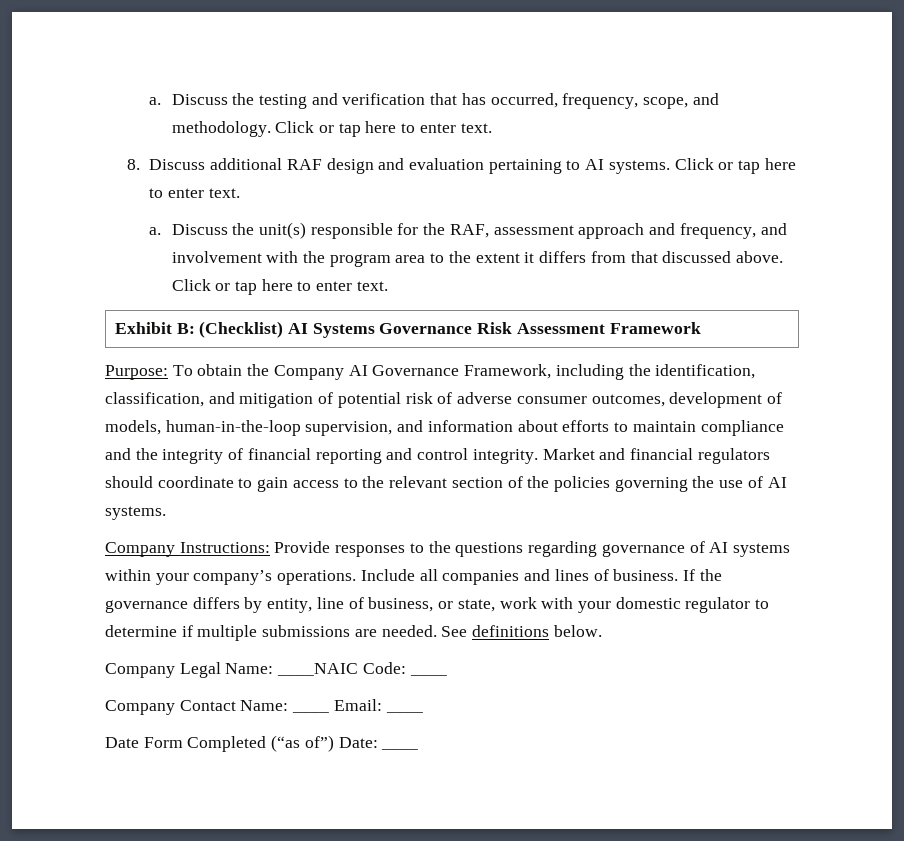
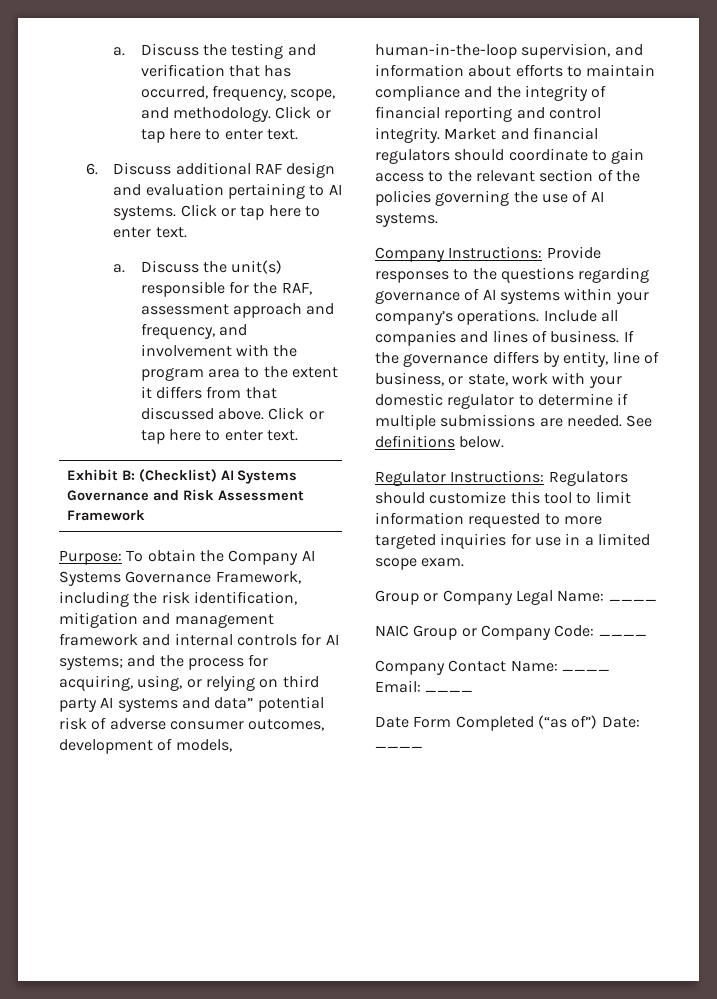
- 8. Discuss additional RAF design and evaluation pertaining to AI systems.
+ 6. Discuss additional RAF design and evaluation pertaining to AI systems.
- Exhibit B: (Checklist) AI Systems Governance Risk Assessment Framework
+ Exhibit B: (Checklist) AI Systems Governance and Risk Assessment Framework
- Purpose: To obtain the Company AI Governance Framework, including the identification, classification, and mitigation of potential risk of adverse consumer outcomes, development of models, human-in-the-loop supervision, and information about efforts to maintain compliance and the integrity of financial reporting and control integrity.
+ Purpose: To obtain the Company AI Systems Governance Framework, including the risk identification, mitigation and management framework and internal controls for AI systems; and the process for acquiring, using, or relying on third party AI systems and data” potential risk of adverse consumer outcomes, development of models, human-in-the-loop supervision, and information about efforts to maintain compliance and the integrity of financial reporting and control integrity.
- Company Legal Name: ____NAIC Code: ____
+ Regulator Instructions: Regulators should customize this tool to limit information requested to more targeted inquiries for use in a limited scope exam.
+ Group or Company Legal Name: ____
+ NAIC Group or Company Code: ____

